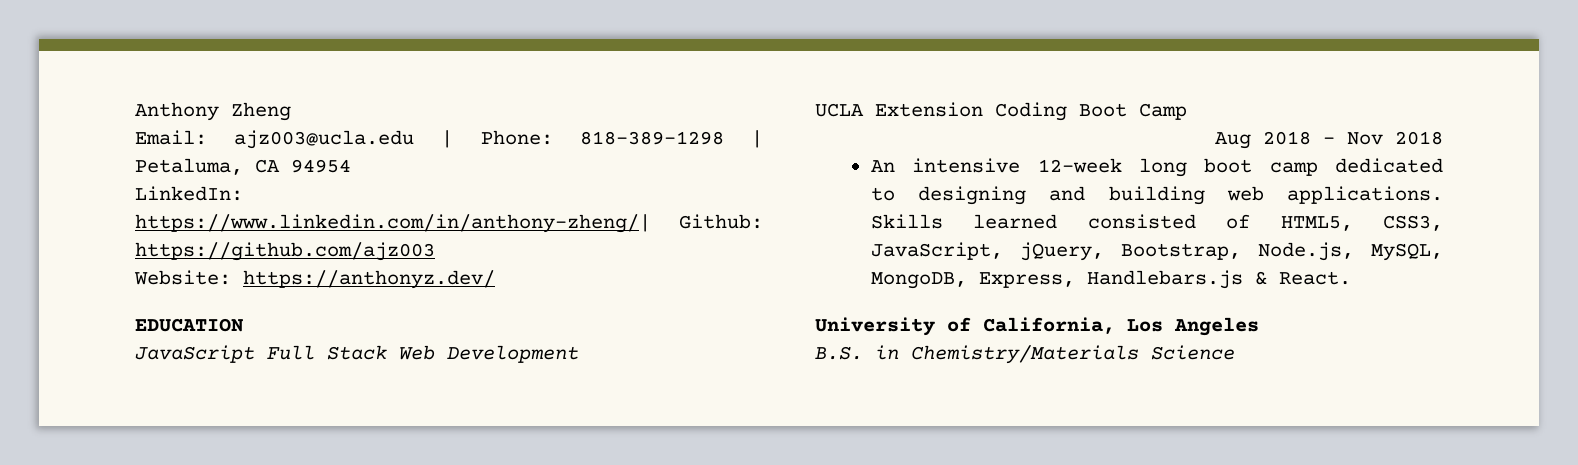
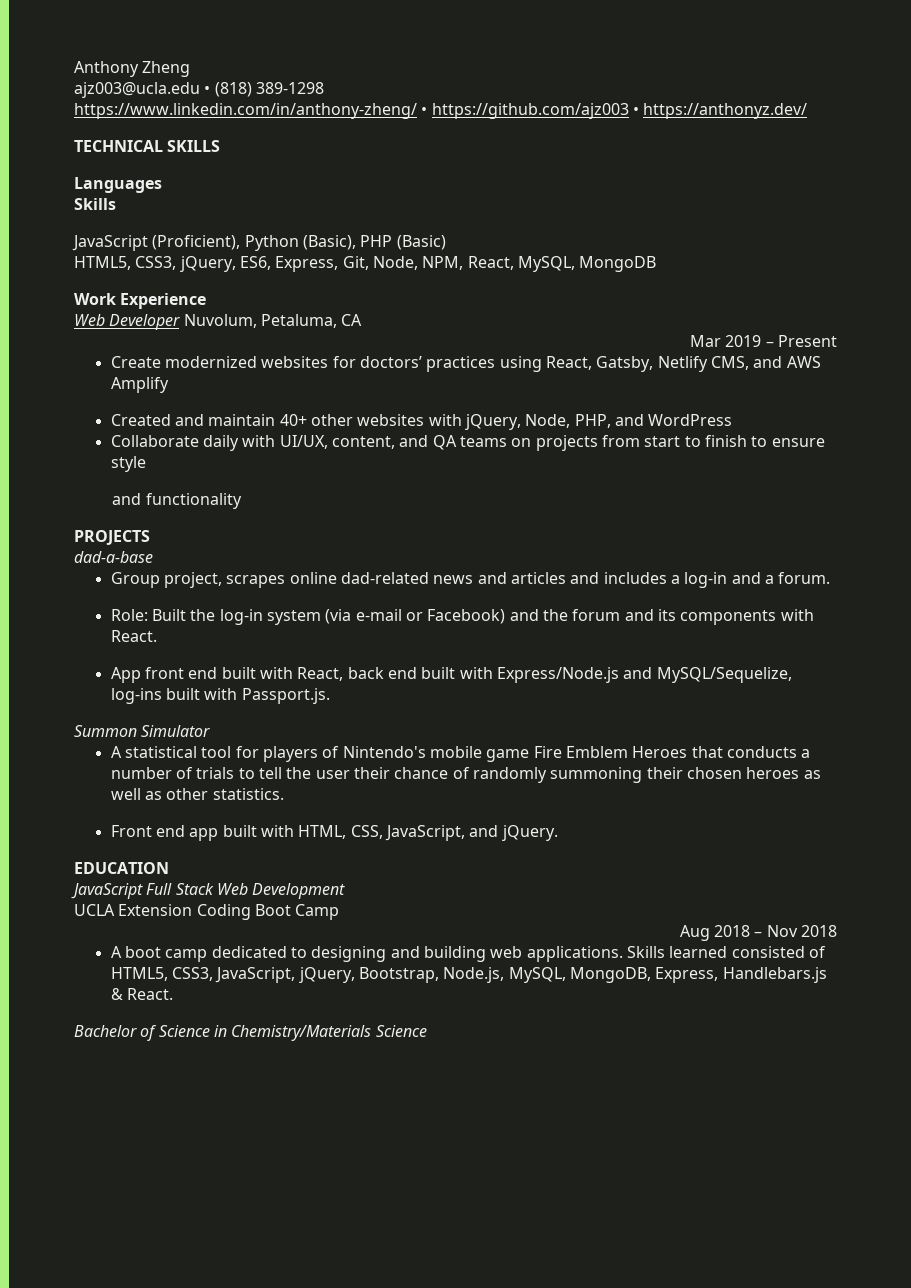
- Email: ajz003@ucla.edu | Phone: 818-389-1298 | Petaluma, CA 94954
- LinkedIn: https://www.linkedin.com/in/anthony-zheng/| Github: https://github.com/ajz003
- Website: https://anthonyz.dev/
+ ajz003@ucla.edu • (818) 389-1298
+ https://www.linkedin.com/in/anthony-zheng/ • https://github.com/ajz003 • https://anthonyz.dev/
+ TECHNICAL SKILLS
+ Languages
+ Skills
+ JavaScript (Proficient), Python (Basic), PHP (Basic)
+ HTML5, CSS3, jQuery, ES6, Express, Git, Node, NPM, React, MySQL, MongoDB
+ Work Experience
+ Web Developer Nuvolum, Petaluma, CA
+ Mar 2019 – Present
+ Create modernized websites for doctors’ practices using React, Gatsby, Netlify CMS, and AWS Amplify
+ Created and maintain 40+ other websites with jQuery, Node, PHP, and WordPress
+ Collaborate daily with UI/UX, content, and QA teams on projects from start to finish to ensure style
+ and functionality
+ PROJECTS
+ dad-a-base
+ Group project, scrapes online dad-related news and articles and includes a log-in and a forum.
+ Role: Built the log-in system (via e-mail or Facebook) and the forum and its components with React.
+ App front end built with React, back end built with Express/Node.js and MySQL/Sequelize, log-ins built with Passport.js.
+ Summon Simulator
+ A statistical tool for players of Nintendo's mobile game Fire Emblem Heroes that conducts a number of trials to tell the user their chance of randomly summoning their chosen heroes as well as other statistics.
+ Front end app built with HTML, CSS, JavaScript, and jQuery.
- An intensive 12-week long boot camp dedicated to designing and building web applications.
+ A boot camp dedicated to designing and building web applications.
- University of California, Los Angeles
- B.S. in Chemistry/Materials Science
+ Bachelor of Science in Chemistry/Materials Science

